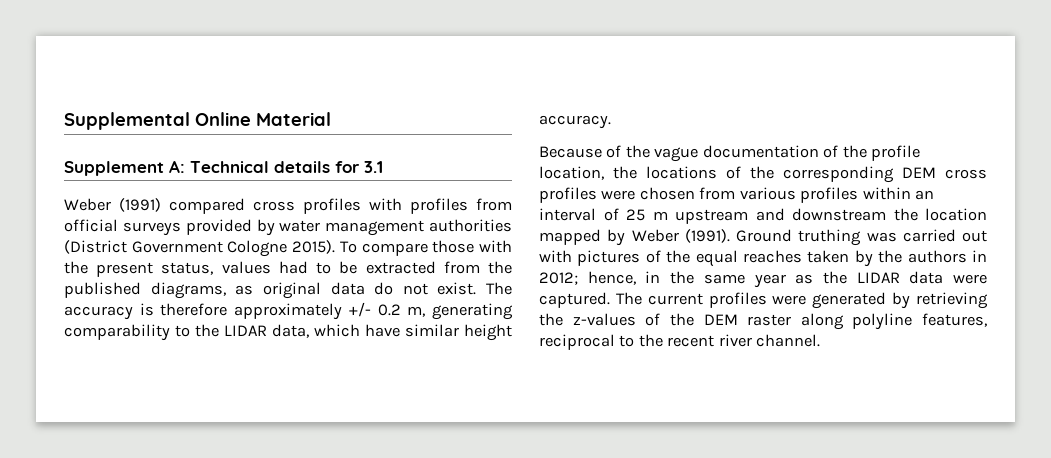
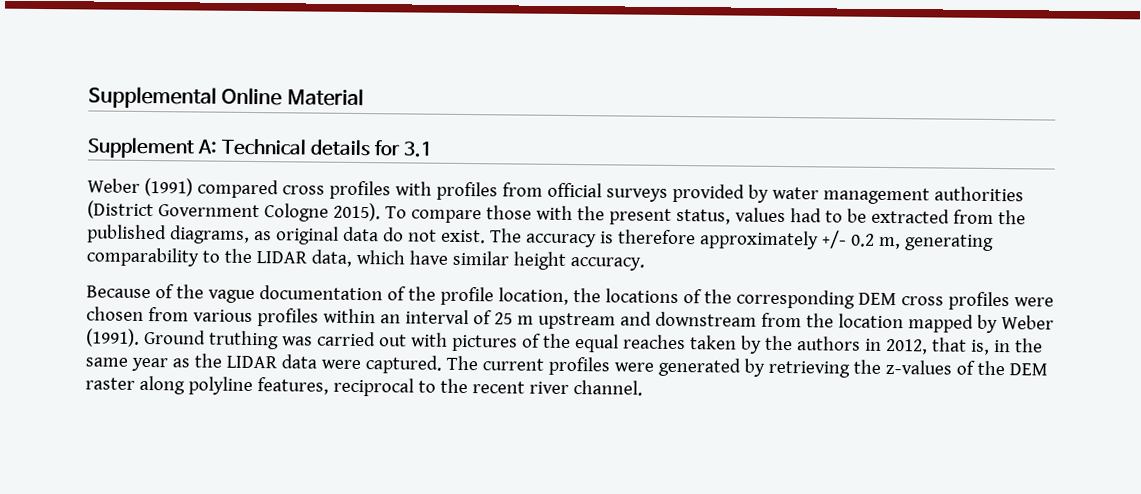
- Because of the vague documentation of the profile location, the locations of the corresponding DEM cross profiles were chosen from various profiles within an interval of 25 m upstream and downstream the location mapped by Weber (1991).
+ Because of the vague documentation of the profile location, the locations of the corresponding DEM cross profiles were chosen from various profiles within an interval of 25 m upstream and downstream from the location mapped by Weber (1991).
- Ground truthing was carried out with pictures of the equal reaches taken by the authors in 2012; hence, in the same year as the LIDAR data were captured.
+ Ground truthing was carried out with pictures of the equal reaches taken by the authors in 2012, that is, in the same year as the LIDAR data were captured.

